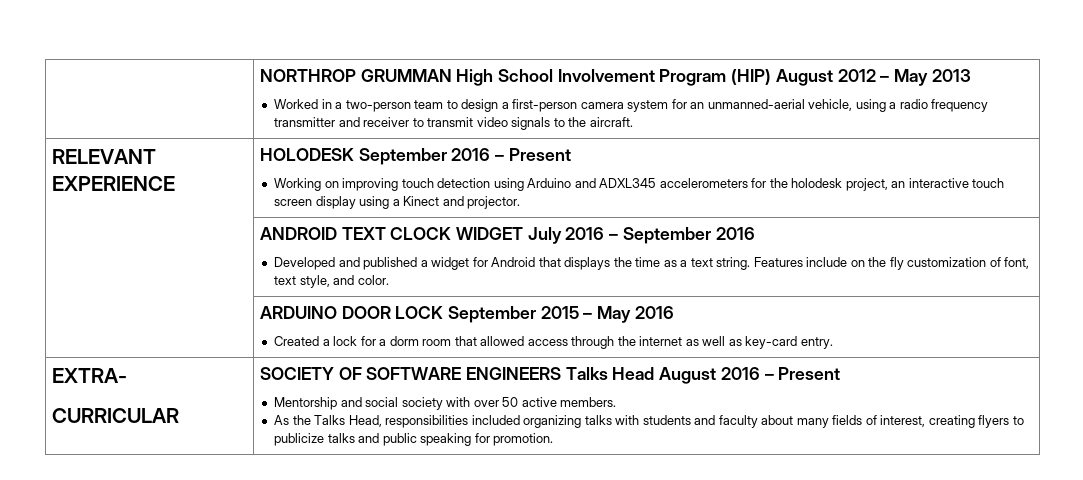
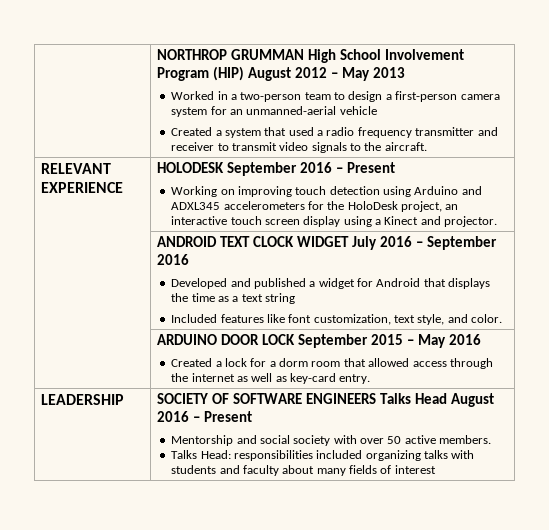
- Worked in a two-person team to design a first-person camera system for an unmanned-aerial vehicle, using a radio frequency transmitter and receiver to transmit video signals to the aircraft.
+ Worked in a two-person team to design a first-person camera system for an unmanned-aerial vehicle
+ Created a system that used a radio frequency transmitter and receiver to transmit video signals to the aircraft.
  RELEVANT EXPERIENCE | HOLODESK September 2016 – Present
- Working on improving touch detection using Arduino and ADXL345 accelerometers for the holodesk project, an interactive touch screen display using a Kinect and projector.
+ Working on improving touch detection using Arduino and ADXL345 accelerometers for the HoloDesk project, an interactive touch screen display using a Kinect and projector.
  | ANDROID TEXT CLOCK WIDGET July 2016 – September 2016
- Developed and published a widget for Android that displays the time as a text string. Features include on the fly customization of font, text style, and color.
+ Developed and published a widget for Android that displays the time as a text string
+ Included features like font customization, text style, and color.
- EXTRA-
- CURRICULAR
+ LEADERSHIP
- As the Talks Head, responsibilities included organizing talks with students and faculty about many fields of interest, creating flyers to publicize talks and public speaking for promotion.
+ Talks Head: responsibilities included organizing talks with students and faculty about many fields of interest

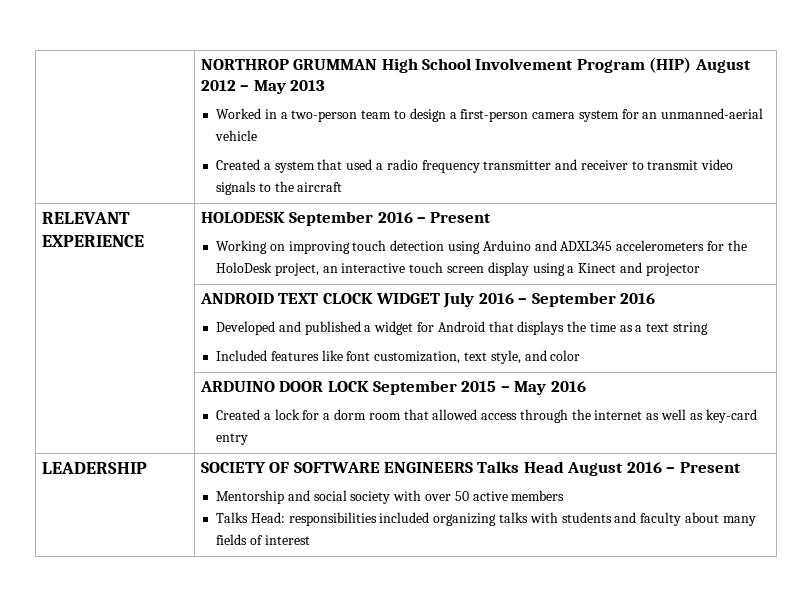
- Created a system that used a radio frequency transmitter and receiver to transmit video signals to the aircraft.
+ Created a system that used a radio frequency transmitter and receiver to transmit video signals to the aircraft
  RELEVANT EXPERIENCE | HOLODESK September 2016 – Present
- Working on improving touch detection using Arduino and ADXL345 accelerometers for the HoloDesk project, an interactive touch screen display using a Kinect and projector.
+ Working on improving touch detection using Arduino and ADXL345 accelerometers for the HoloDesk project, an interactive touch screen display using a Kinect and projector
  | ANDROID TEXT CLOCK WIDGET July 2016 – September 2016
  Developed and published a widget for Android that displays the time as a text string
- Included features like font customization, text style, and color.
+ Included features like font customization, text style, and color
  | ARDUINO DOOR LOCK September 2015 – May 2016
- Created a lock for a dorm room that allowed access through the internet as well as key-card entry.
+ Created a lock for a dorm room that allowed access through the internet as well as key-card entry
  LEADERSHIP | SOCIETY OF SOFTWARE ENGINEERS Talks Head August 2016 – Present
- Mentorship and social society with over 50 active members.
+ Mentorship and social society with over 50 active members

